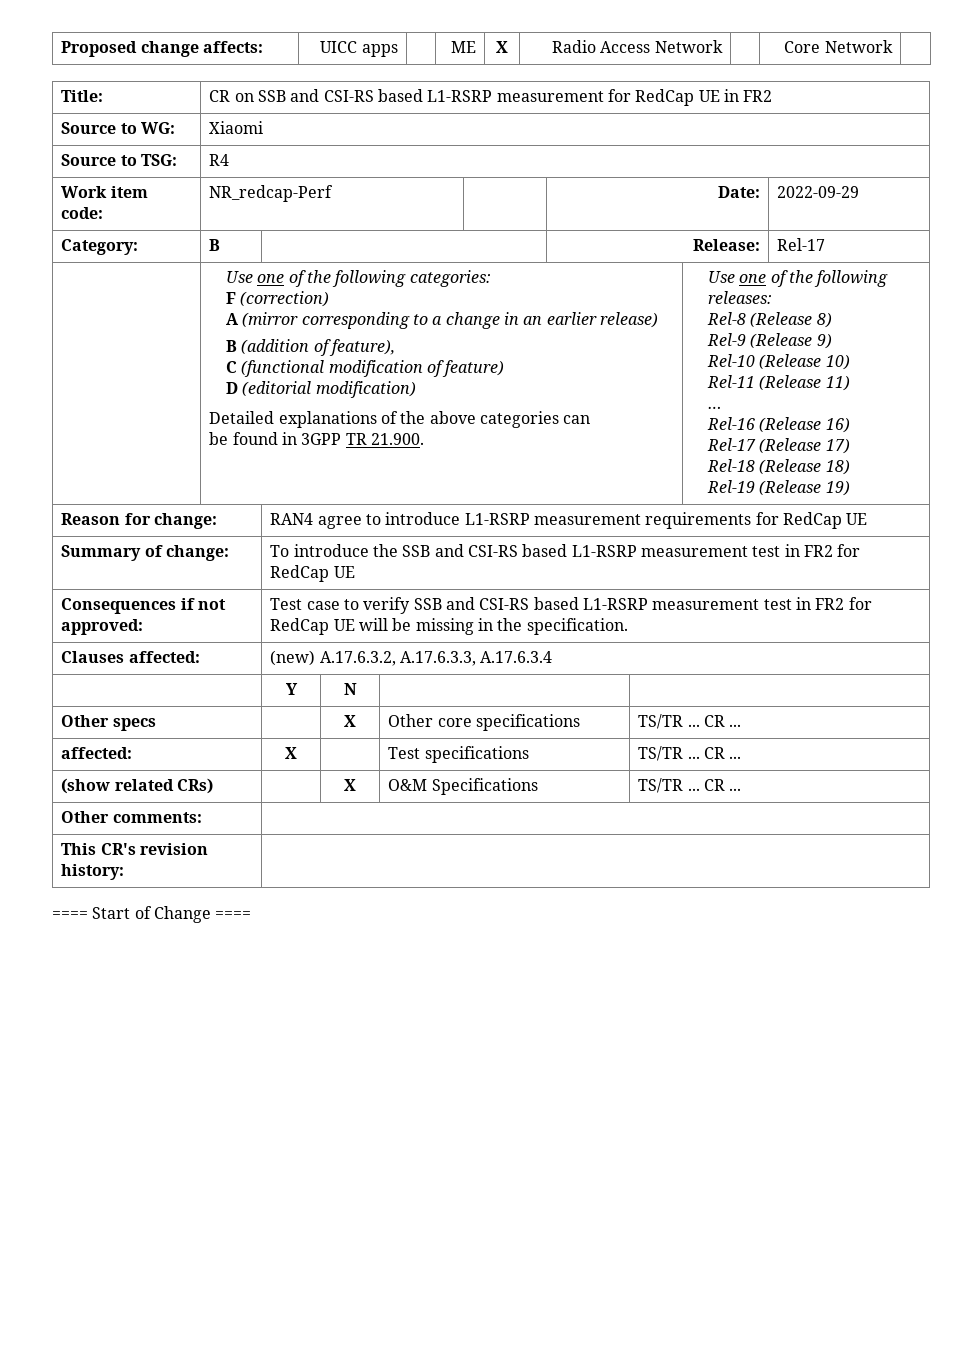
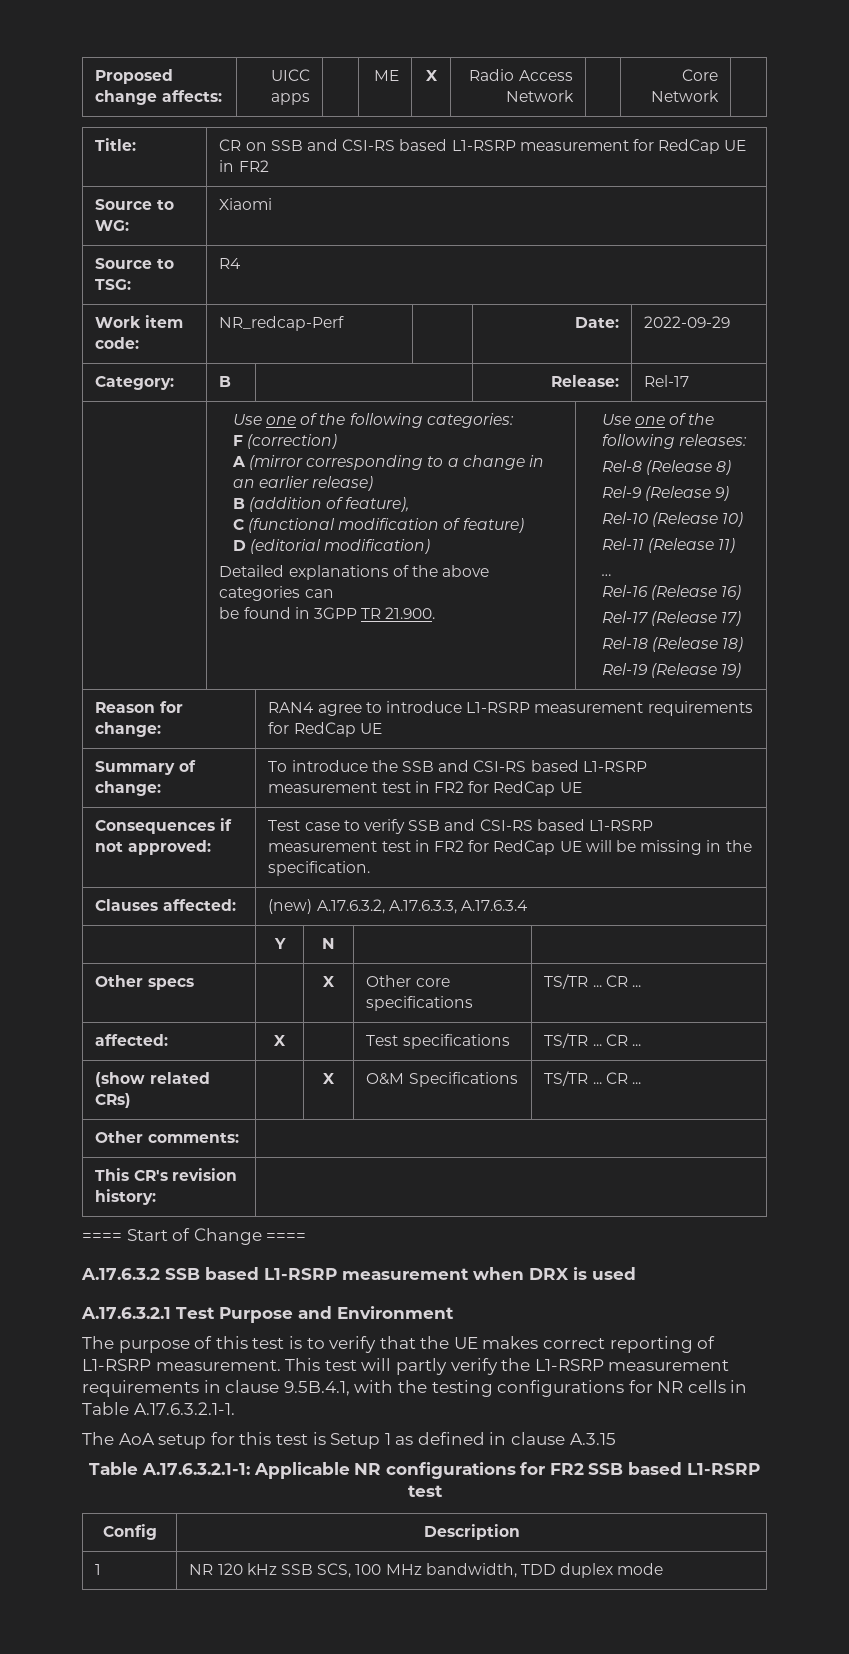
+ A.17.6.3.2 SSB based L1-RSRP measurement when DRX is used
+ A.17.6.3.2.1 Test Purpose and Environment
+ The purpose of this test is to verify that the UE makes correct reporting of L1-RSRP measurement. This test will partly verify the L1-RSRP measurement requirements in clause 9.5B.4.1, with the testing configurations for NR cells in Table A.17.6.3.2.1-1.
+ The AoA setup for this test is Setup 1 as defined in clause A.3.15
+ Table A.17.6.3.2.1-1: Applicable NR configurations for FR2 SSB based L1-RSRP test
+ Config | Description
+ 1 | NR 120 kHz SSB SCS, 100 MHz bandwidth, TDD duplex mode

